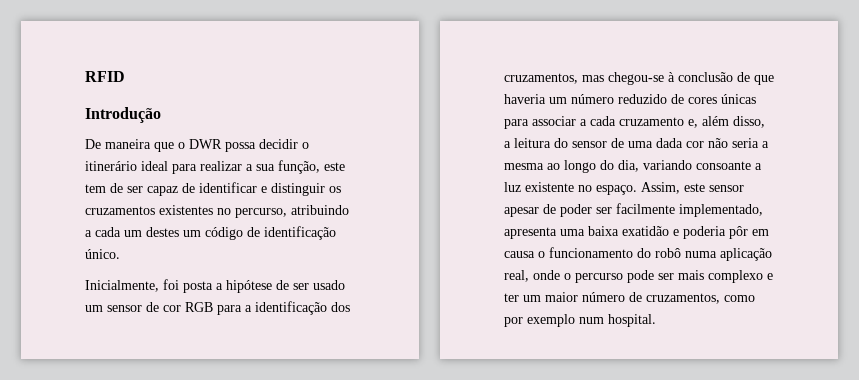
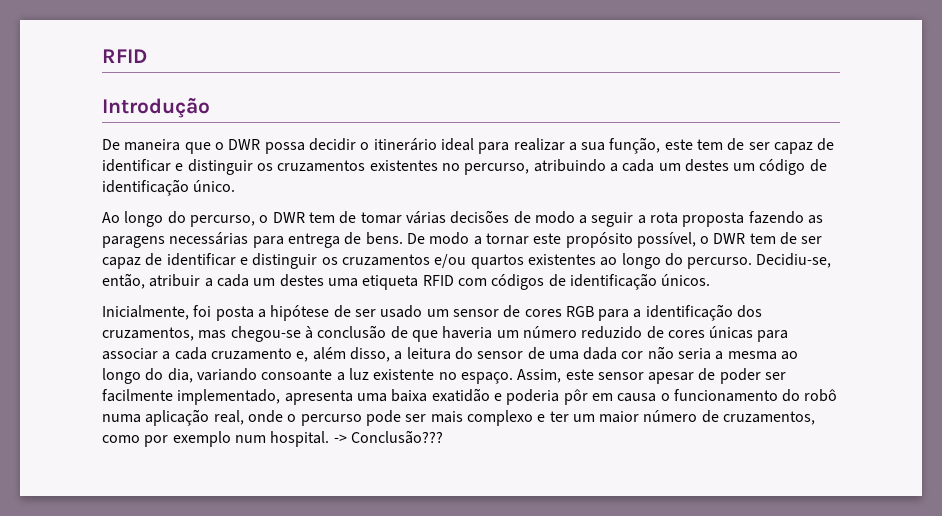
+ Ao longo do percurso, o DWR tem de tomar várias decisões de modo a seguir a rota proposta fazendo as paragens necessárias para entrega de bens. De modo a tornar este propósito possível, o DWR tem de ser capaz de identificar e distinguir os cruzamentos e/ou quartos existentes ao longo do percurso. Decidiu-se, então, atribuir a cada um destes uma etiqueta RFID com códigos de identificação únicos.
- Inicialmente, foi posta a hipótese de ser usado um sensor de cor RGB para a identificação dos cruzamentos, mas chegou-se à conclusão de que haveria um número reduzido de cores únicas para associar a cada cruzamento e, além disso, a leitura do sensor de uma dada cor não seria a mesma ao longo do dia, variando consoante a luz existente no espaço.
+ Inicialmente, foi posta a hipótese de ser usado um sensor de cores RGB para a identificação dos cruzamentos, mas chegou-se à conclusão de que haveria um número reduzido de cores únicas para associar a cada cruzamento e, além disso, a leitura do sensor de uma dada cor não seria a mesma ao longo do dia, variando consoante a luz existente no espaço.
+ -> Conclusão???

